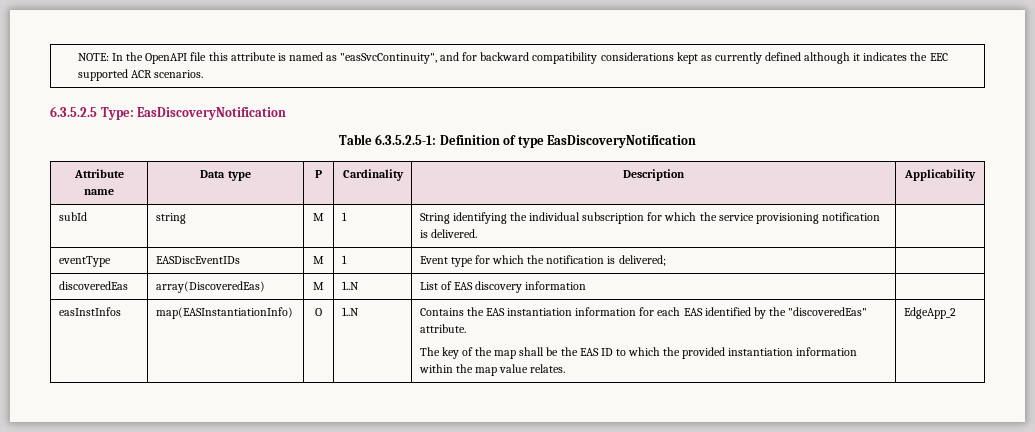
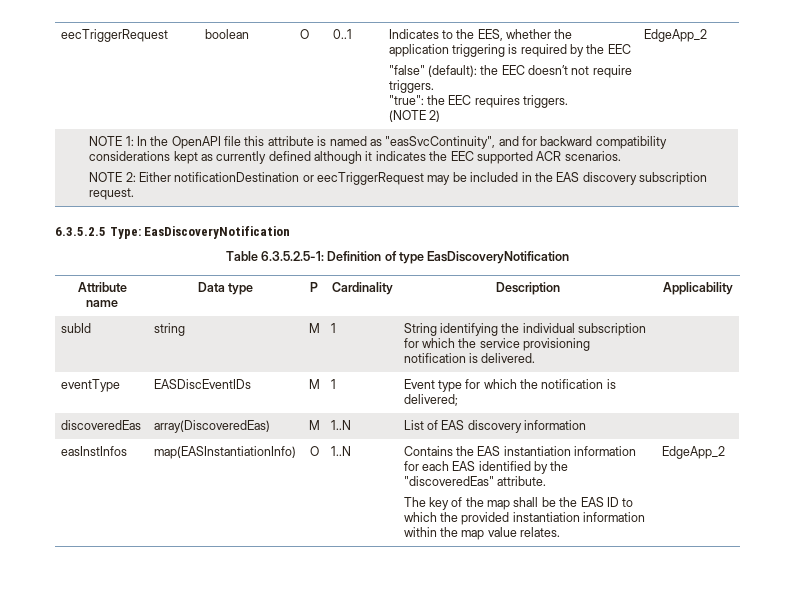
- NOTE: In the OpenAPI file this attribute is named as "easSvcContinuity", and for backward compatibility considerations kept as currently defined although it indicates the EEC supported ACR scenarios.
+ eecTriggerRequest | boolean | O | 0..1 | Indicates to the EES, whether the application triggering is required by the EEC
+ "false" (default): the EEC doesn’t not require triggers.
+ "true": the EEC requires triggers.
+ (NOTE 2) | EdgeApp_2
+ NOTE 1: In the OpenAPI file this attribute is named as "easSvcContinuity", and for backward compatibility considerations kept as currently defined although it indicates the EEC supported ACR scenarios.
+ NOTE 2: Either notificationDestination or eecTriggerRequest may be included in the EAS discovery subscription request.

